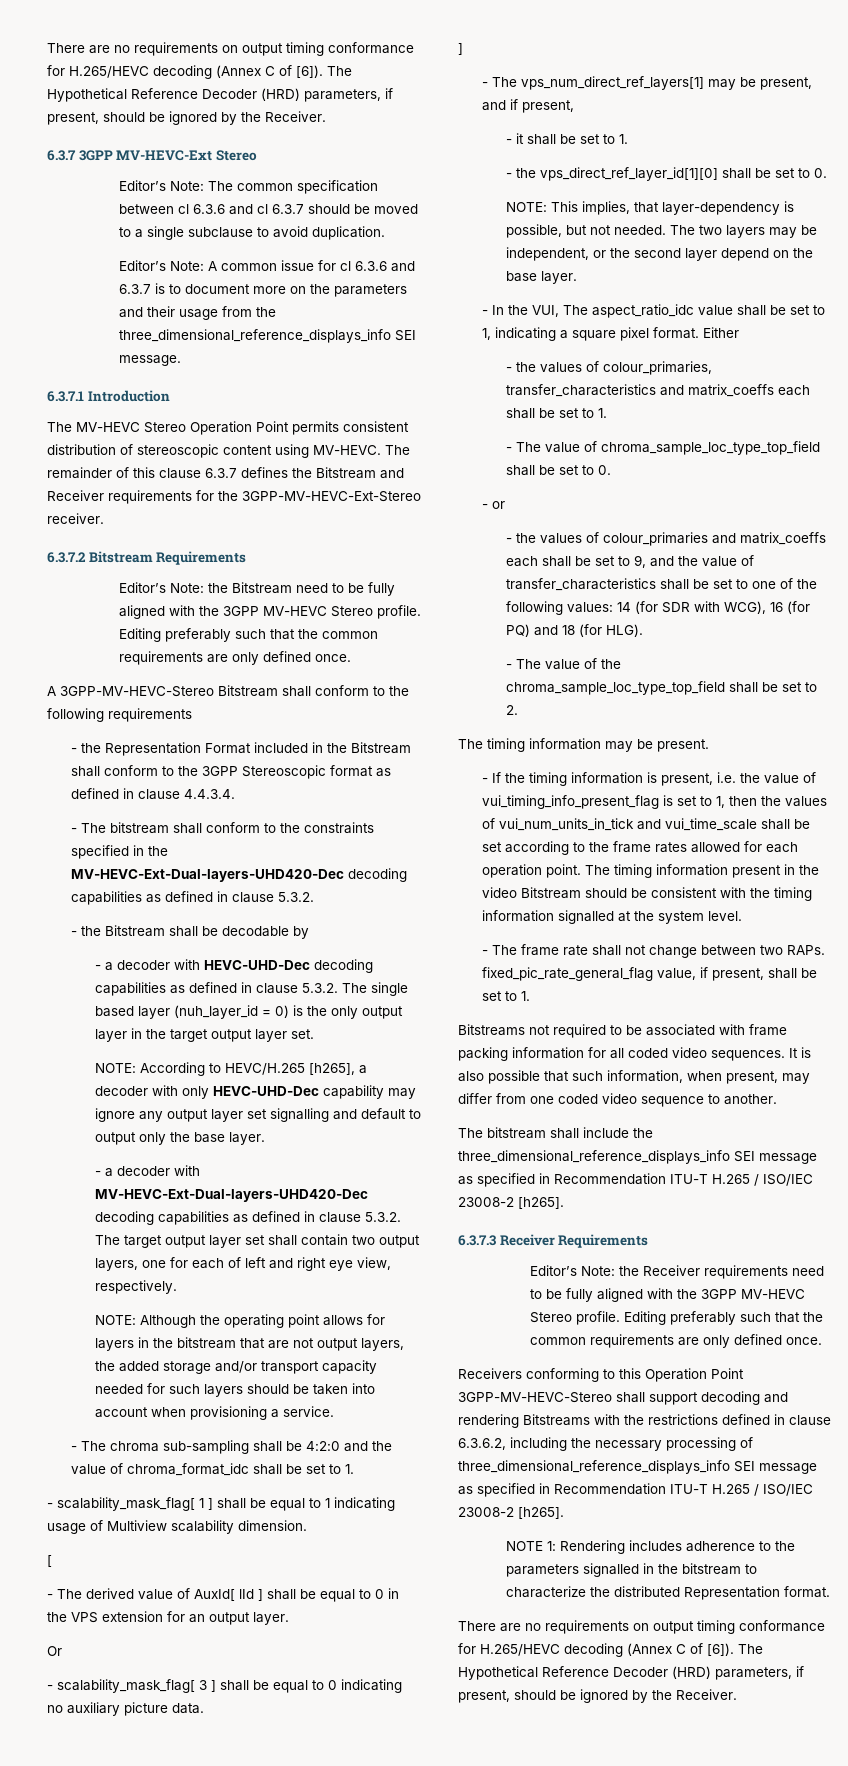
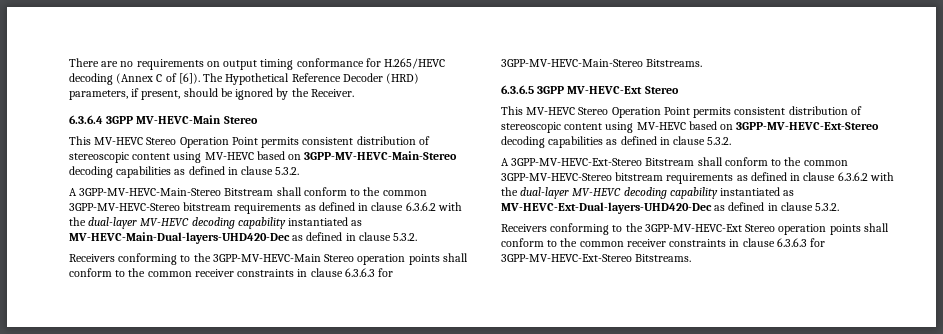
- 6.3.7 3GPP MV-HEVC-Ext Stereo
- Editor’s Note: The common specification between cl 6.3.6 and cl 6.3.7 should be moved to a single subclause to avoid duplication.
- Editor’s Note: A common issue for cl 6.3.6 and 6.3.7 is to document more on the parameters and their usage from the three_dimensional_reference_displays_info SEI message.
- 6.3.7.1 Introduction
- The MV-HEVC Stereo Operation Point permits consistent distribution of stereoscopic content using MV-HEVC. The remainder of this clause 6.3.7 defines the Bitstream and Receiver requirements for the 3GPP-MV-HEVC-Ext-Stereo receiver.
- 6.3.7.2 Bitstream Requirements
- Editor’s Note: the Bitstream need to be fully aligned with the 3GPP MV-HEVC Stereo profile. Editing preferably such that the common requirements are only defined once.
- A 3GPP-MV-HEVC-Stereo Bitstream shall conform to the following requirements
- - the Representation Format included in the Bitstream shall conform to the 3GPP Stereoscopic format as defined in clause 4.4.3.4.
- - The bitstream shall conform to the constraints specified in the MV-HEVC-Ext-Dual-layers-UHD420-Dec decoding capabilities as defined in clause 5.3.2.
- - the Bitstream shall be decodable by
- - a decoder with HEVC-UHD-Dec decoding capabilities as defined in clause 5.3.2. The single based layer (nuh_layer_id = 0) is the only output layer in the target output layer set.
- NOTE: According to HEVC/H.265 [h265], a decoder with only HEVC-UHD-Dec capability may ignore any output layer set signalling and default to output only the base layer.
- - a decoder with MV-HEVC-Ext-Dual-layers-UHD420-Dec decoding capabilities as defined in clause 5.3.2. The target output layer set shall contain two output layers, one for each of left and right eye view, respectively.
- NOTE: Although the operating point allows for layers in the bitstream that are not output layers, the added storage and/or transport capacity needed for such layers should be taken into account when provisioning a service.
- - The chroma sub-sampling shall be 4:2:0 and the value of chroma_format_idc shall be set to 1.
- - scalability_mask_flag[ 1 ] shall be equal to 1 indicating usage of Multiview scalability dimension.
- [
- - The derived value of AuxId[ lId ] shall be equal to 0 in the VPS extension for an output layer.
- Or
- - scalability_mask_flag[ 3 ] shall be equal to 0 indicating no auxiliary picture data.
- ]
- - The vps_num_direct_ref_layers[1] may be present, and if present,
- - it shall be set to 1.
- - the vps_direct_ref_layer_id[1][0] shall be set to 0.
- NOTE: This implies, that layer-dependency is possible, but not needed. The two layers may be independent, or the second layer depend on the base layer.
- - In the VUI, The aspect_ratio_idc value shall be set to 1, indicating a square pixel format. Either
- - the values of colour_primaries, transfer_characteristics and matrix_coeffs each shall be set to 1.
- - The value of chroma_sample_loc_type_top_field shall be set to 0.
- - or
- - the values of colour_primaries and matrix_coeffs each shall be set to 9, and the value of transfer_characteristics shall be set to one of the following values: 14 (for SDR with WCG), 16 (for PQ) and 18 (for HLG).
- - The value of the chroma_sample_loc_type_top_field shall be set to 2.
- The timing information may be present.
- - If the timing information is present, i.e. the value of vui_timing_info_present_flag is set to 1, then the values of vui_num_units_in_tick and vui_time_scale shall be set according to the frame rates allowed for each operation point. The timing information present in the video Bitstream should be consistent with the timing information signalled at the system level.
- - The frame rate shall not change between two RAPs. fixed_pic_rate_general_flag value, if present, shall be set to 1.
- Bitstreams not required to be associated with frame packing information for all coded video sequences. It is also possible that such information, when present, may differ from one coded video sequence to another.
- The bitstream shall include the three_dimensional_reference_displays_info SEI message as specified in Recommendation ITU-T H.265 / ISO/IEC 23008-2 [h265].
- 6.3.7.3 Receiver Requirements
- Editor’s Note: the Receiver requirements need to be fully aligned with the 3GPP MV-HEVC Stereo profile. Editing preferably such that the common requirements are only defined once.
- Receivers conforming to this Operation Point 3GPP-MV-HEVC-Stereo shall support decoding and rendering Bitstreams with the restrictions defined in clause 6.3.6.2, including the necessary processing of three_dimensional_reference_displays_info SEI message as specified in Recommendation ITU-T H.265 / ISO/IEC 23008-2 [h265].
- NOTE 1: Rendering includes adherence to the parameters signalled in the bitstream to characterize the distributed Representation format.
- There are no requirements on output timing conformance for H.265/HEVC decoding (Annex C of [6]). The Hypothetical Reference Decoder (HRD) parameters, if present, should be ignored by the Receiver.
+ 6.3.6.4 3GPP MV-HEVC-Main Stereo
+ This MV-HEVC Stereo Operation Point permits consistent distribution of stereoscopic content using MV-HEVC based on 3GPP-MV-HEVC-Main-Stereo decoding capabilities as defined in clause 5.3.2.
+ A 3GPP-MV-HEVC-Main-Stereo Bitstream shall conform to the common 3GPP-MV-HEVC-Stereo bitstream requirements as defined in clause 6.3.6.2 with the dual-layer MV-HEVC decoding capability instantiated as MV-HEVC-Main-Dual-layers-UHD420-Dec as defined in clause 5.3.2.
+ Receivers conforming to the 3GPP-MV-HEVC-Main Stereo operation points shall conform to the common receiver constraints in clause 6.3.6.3 for 3GPP-MV-HEVC-Main-Stereo Bitstreams.
+ 6.3.6.5 3GPP MV-HEVC-Ext Stereo
+ This MV-HEVC Stereo Operation Point permits consistent distribution of stereoscopic content using MV-HEVC based on 3GPP-MV-HEVC-Ext-Stereo decoding capabilities as defined in clause 5.3.2.
+ A 3GPP-MV-HEVC-Ext-Stereo Bitstream shall conform to the common 3GPP-MV-HEVC-Stereo bitstream requirements as defined in clause 6.3.6.2 with the dual-layer MV-HEVC decoding capability instantiated as MV-HEVC-Ext-Dual-layers-UHD420-Dec as defined in clause 5.3.2.
+ Receivers conforming to the 3GPP-MV-HEVC-Ext Stereo operation points shall conform to the common receiver constraints in clause 6.3.6.3 for 3GPP-MV-HEVC-Ext-Stereo Bitstreams.

